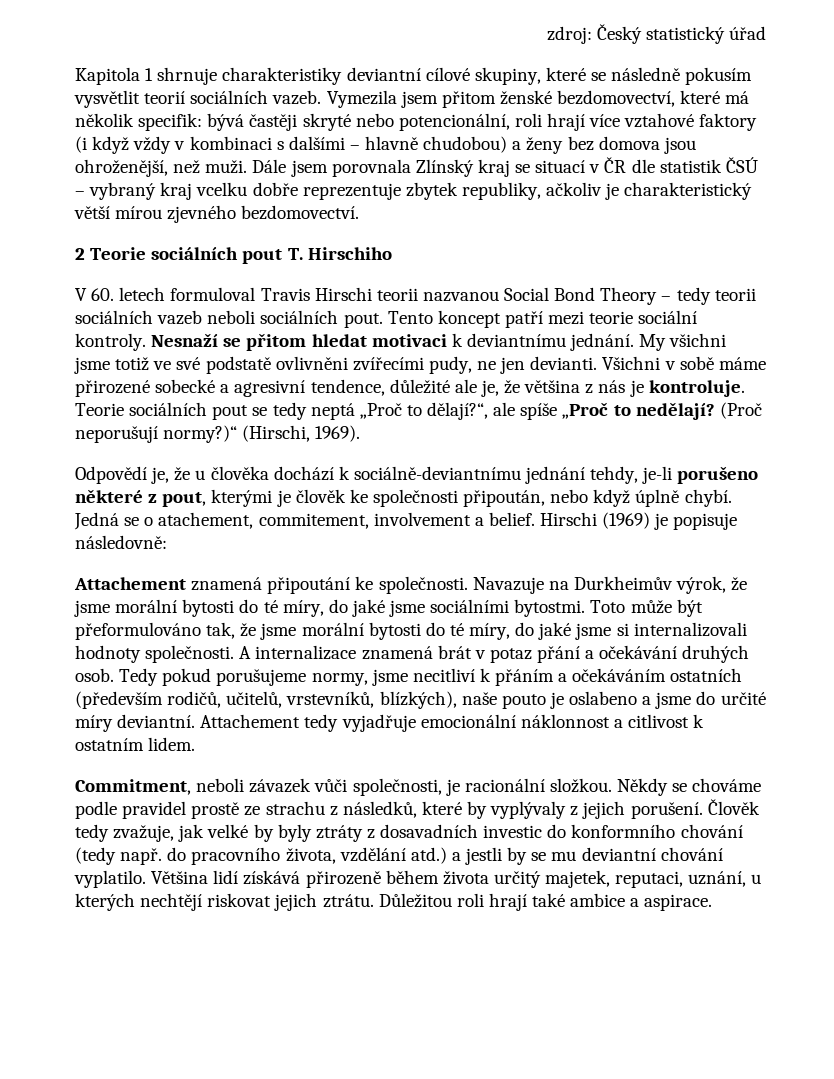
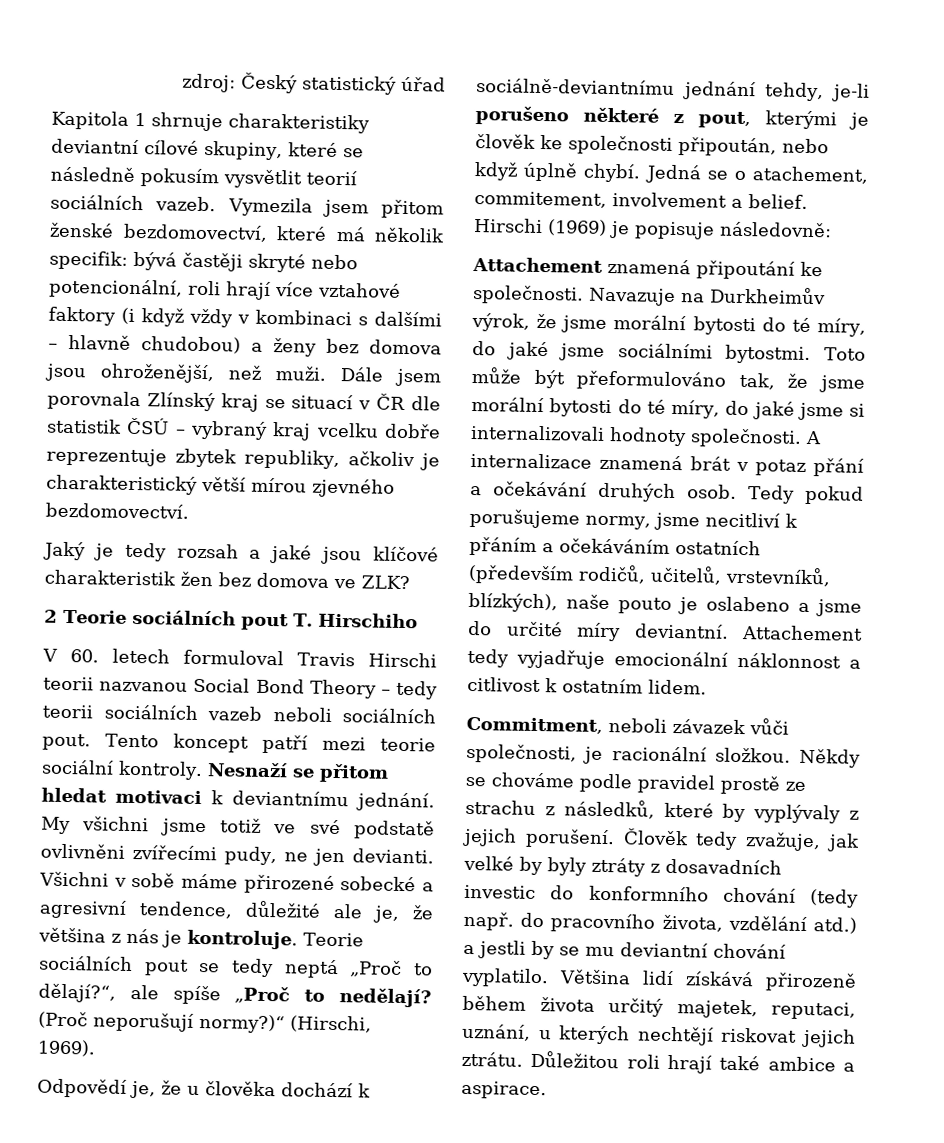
+ Jaký je tedy rozsah a jaké jsou klíčové charakteristik žen bez domova ve ZLK?

